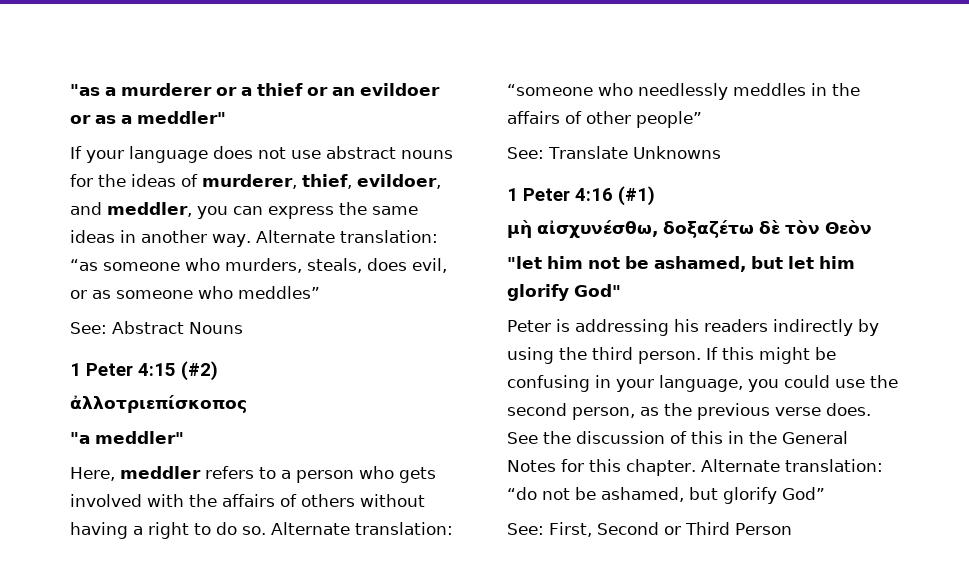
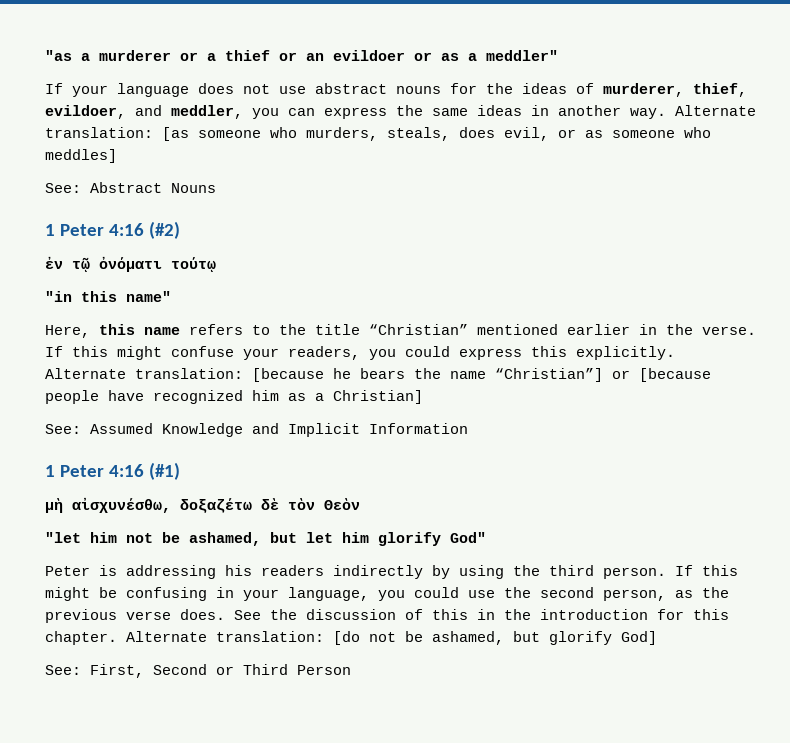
- Alternate translation: “as someone who murders, steals, does evil, or as someone who meddles”
+ Alternate translation: [as someone who murders, steals, does evil, or as someone who meddles]
- 1 Peter 4:15 (#2)
+ 1 Peter 4:16 (#2)
- ἀλλοτριεπίσκοπος
- "a meddler"
- Here, meddler refers to a person who gets involved with the affairs of others without having a right to do so. Alternate translation: “someone who needlessly meddles in the affairs of other people”
- See: Translate Unknowns
+ ἐν τῷ ὀνόματι τούτῳ
+ "in this name"
+ Here, this name refers to the title “Christian” mentioned earlier in the verse. If this might confuse your readers, you could express this explicitly. Alternate translation: [because he bears the name “Christian”] or [because people have recognized him as a Christian]
+ See: Assumed Knowledge and Implicit Information
- See the discussion of this in the General Notes for this chapter.
+ See the discussion of this in the introduction for this chapter.
- Alternate translation: “do not be ashamed, but glorify God”
+ Alternate translation: [do not be ashamed, but glorify God]

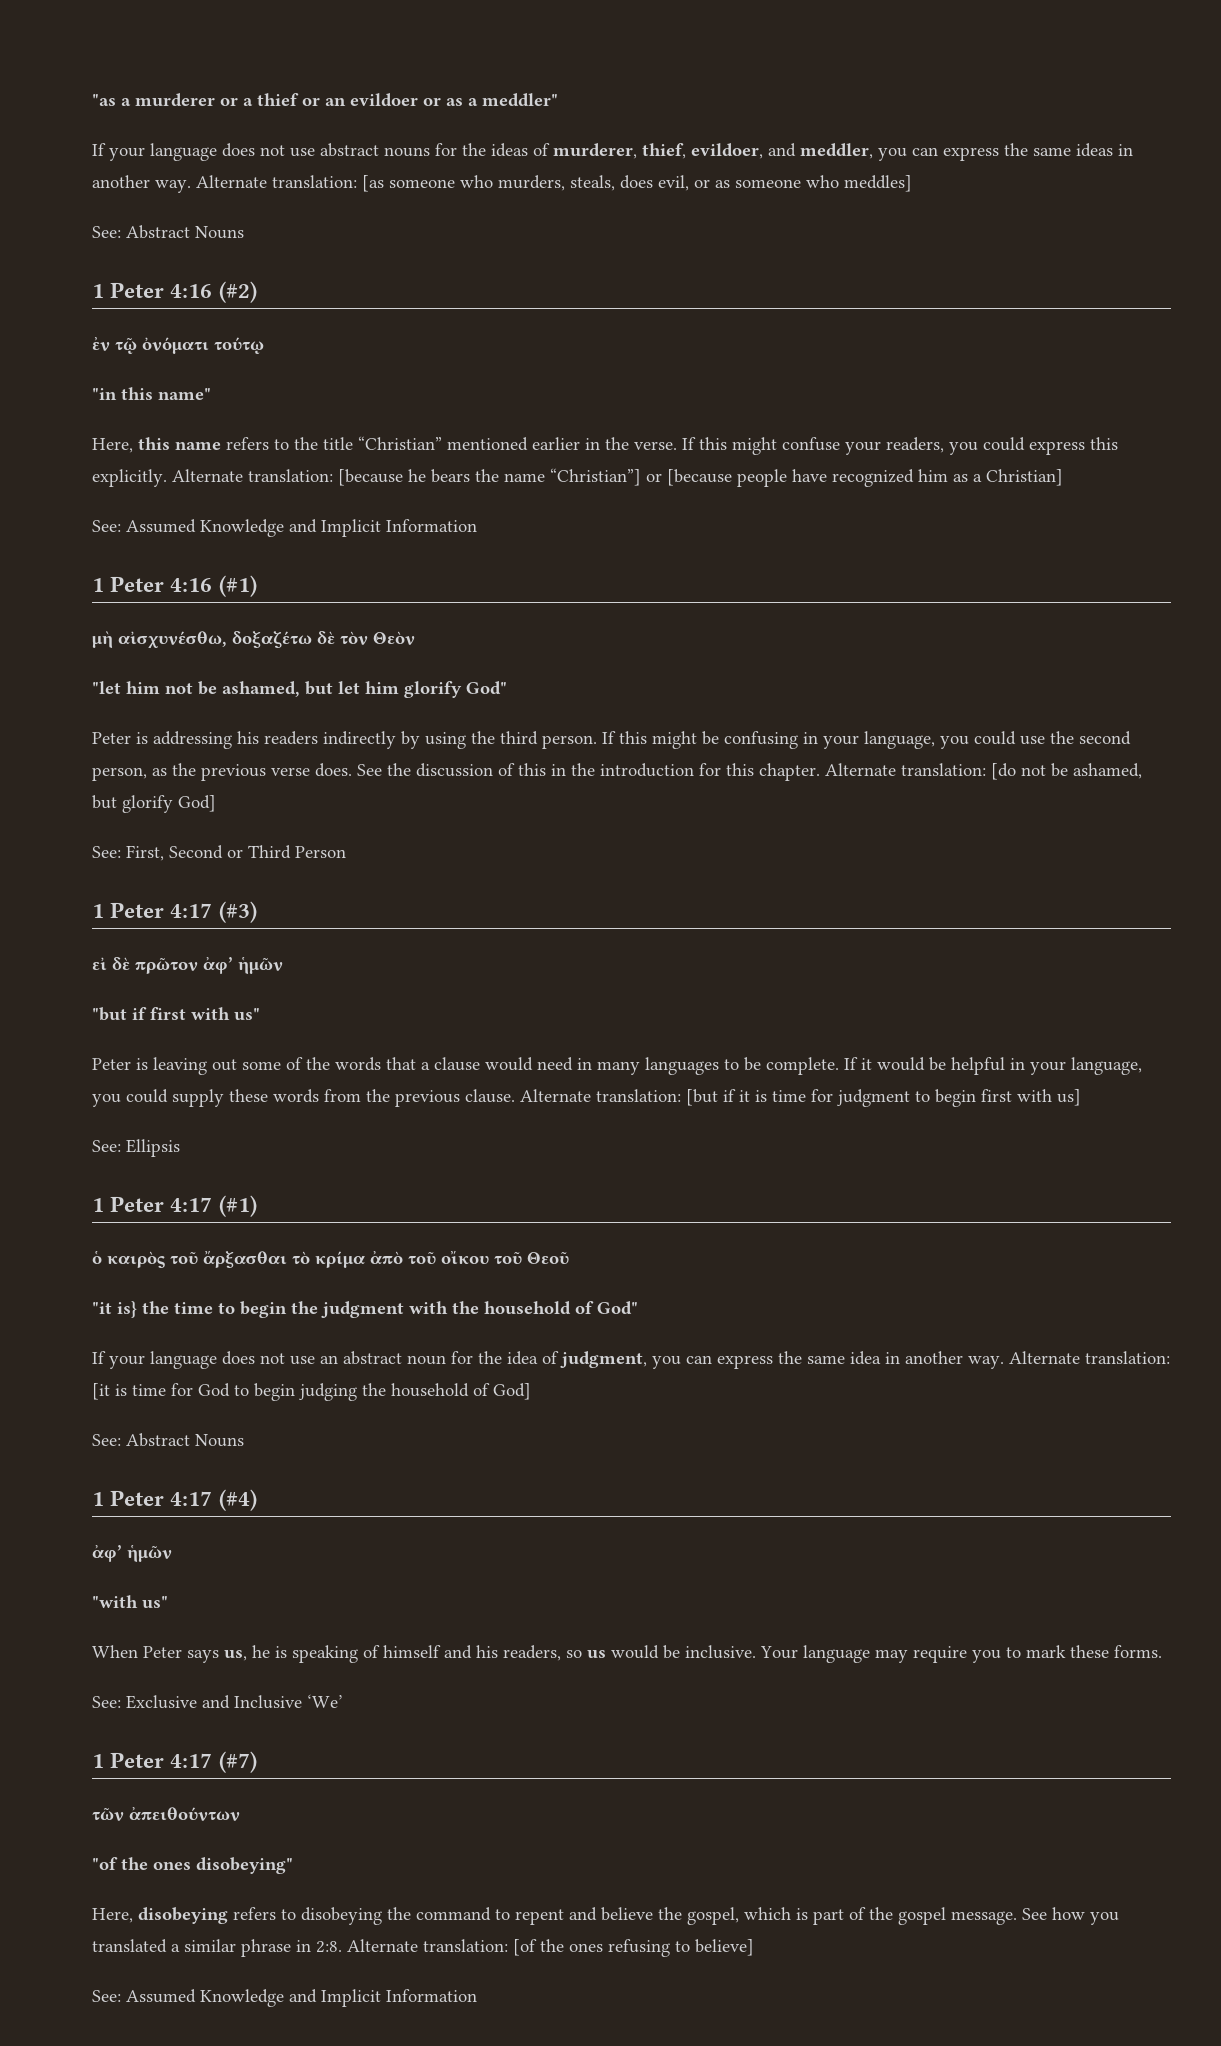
+ 1 Peter 4:17 (#3)
+ εἰ δὲ πρῶτον ἀφ’ ἡμῶν
+ "but if first with us"
+ Peter is leaving out some of the words that a clause would need in many languages to be complete. If it would be helpful in your language, you could supply these words from the previous clause. Alternate translation: [but if it is time for judgment to begin first with us]
+ See: Ellipsis
+ 1 Peter 4:17 (#1)
+ ὁ καιρὸς τοῦ ἄρξασθαι τὸ κρίμα ἀπὸ τοῦ οἴκου τοῦ Θεοῦ
+ "it is} the time to begin the judgment with the household of God"
+ If your language does not use an abstract noun for the idea of judgment, you can express the same idea in another way. Alternate translation: [it is time for God to begin judging the household of God]
+ See: Abstract Nouns
+ 1 Peter 4:17 (#4)
+ ἀφ’ ἡμῶν
+ "with us"
+ When Peter says us, he is speaking of himself and his readers, so us would be inclusive. Your language may require you to mark these forms.
+ See: Exclusive and Inclusive ‘We’
+ 1 Peter 4:17 (#7)
+ τῶν ἀπειθούντων
+ "of the ones disobeying"
+ Here, disobeying refers to disobeying the command to repent and believe the gospel, which is part of the gospel message. See how you translated a similar phrase in 2:8. Alternate translation: [of the ones refusing to believe]
+ See: Assumed Knowledge and Implicit Information

